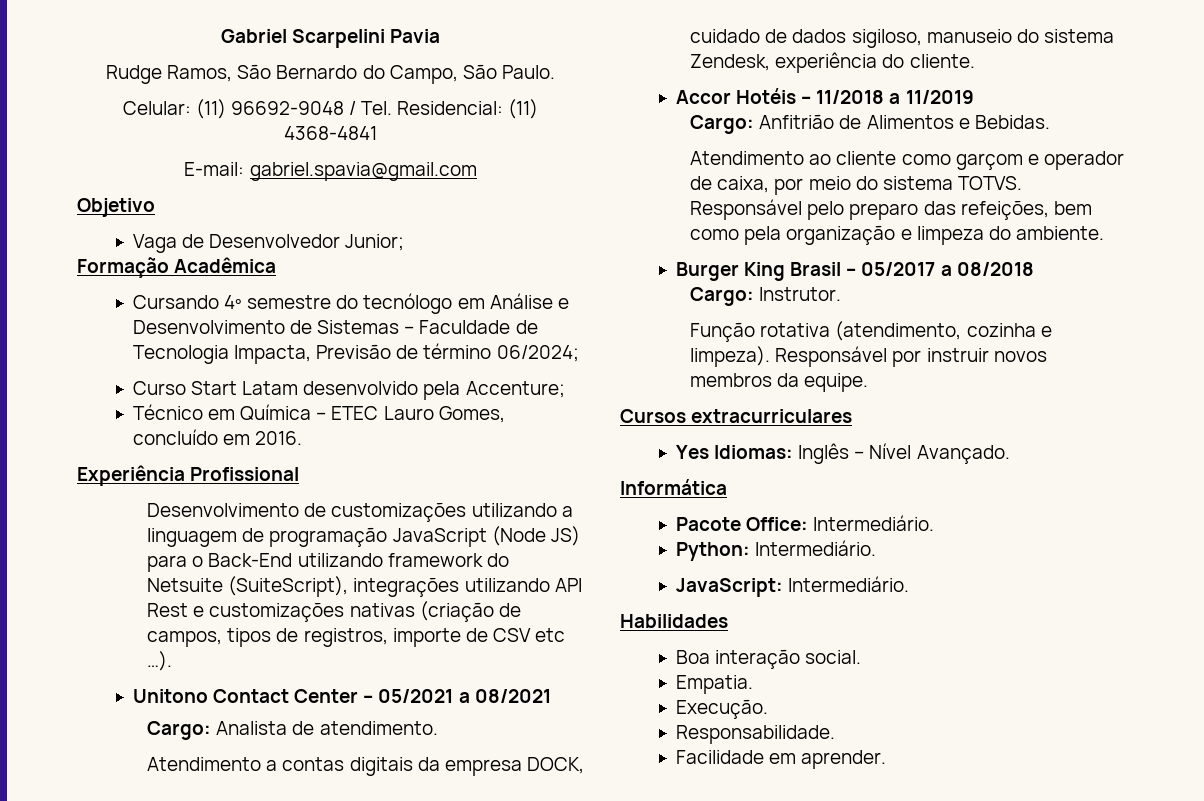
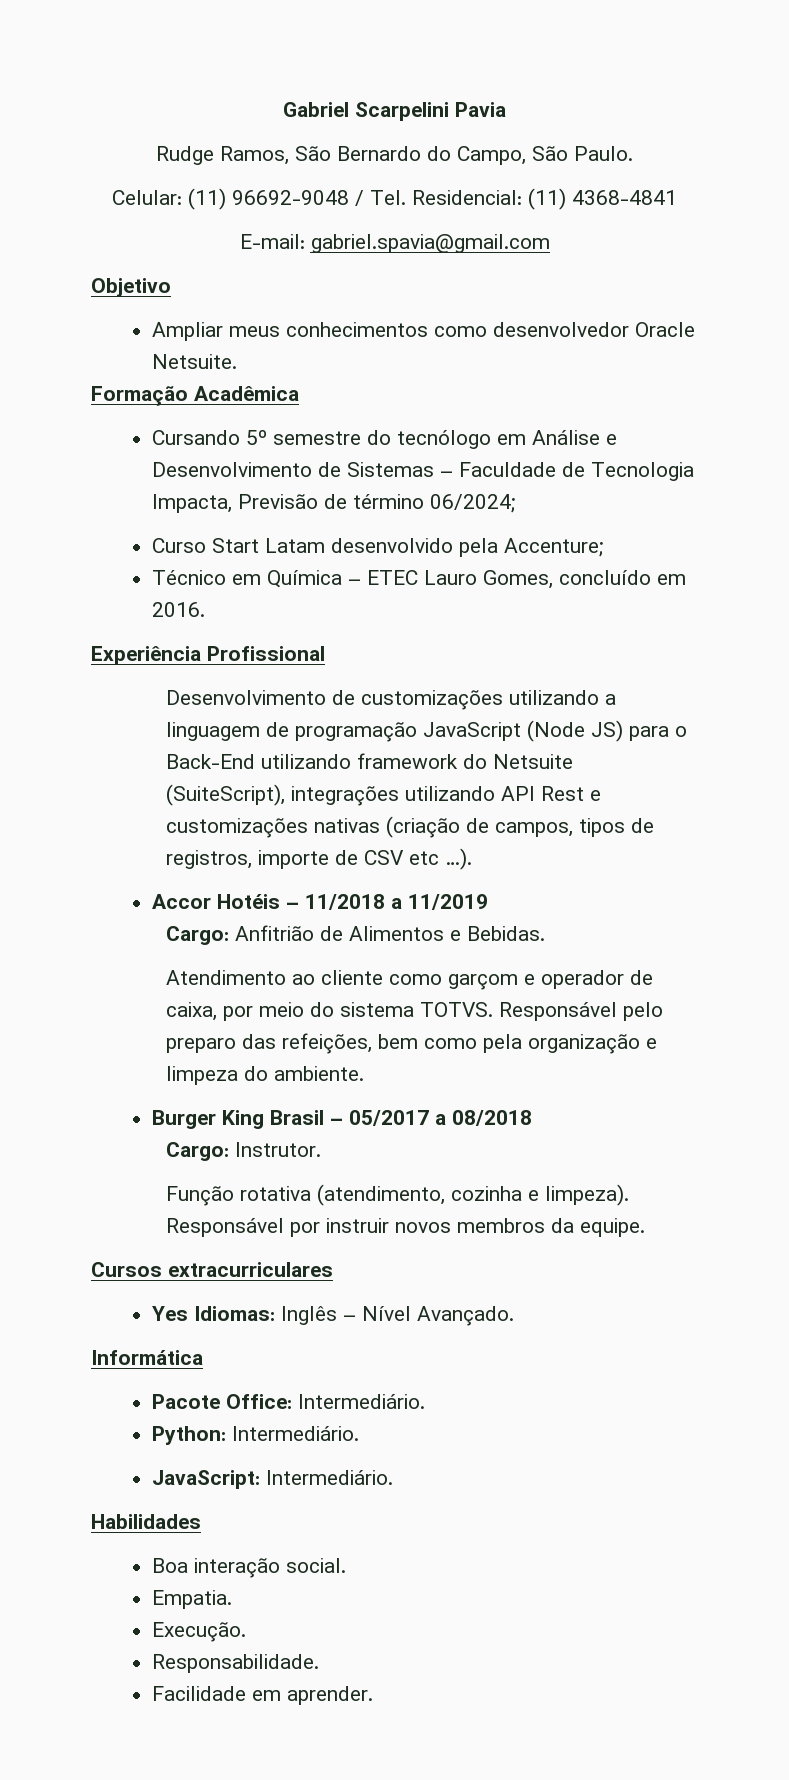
- Vaga de Desenvolvedor Junior;
+ Ampliar meus conhecimentos como desenvolvedor Oracle Netsuite.
- Cursando 4º semestre do tecnólogo em Análise e Desenvolvimento de Sistemas – Faculdade de Tecnologia Impacta, Previsão de término 06/2024;
+ Cursando 5º semestre do tecnólogo em Análise e Desenvolvimento de Sistemas – Faculdade de Tecnologia Impacta, Previsão de término 06/2024;
- Unitono Contact Center – 05/2021 a 08/2021
- Cargo: Analista de atendimento.
- Atendimento a contas digitais da empresa DOCK, cuidado de dados sigiloso, manuseio do sistema Zendesk, experiência do cliente.

